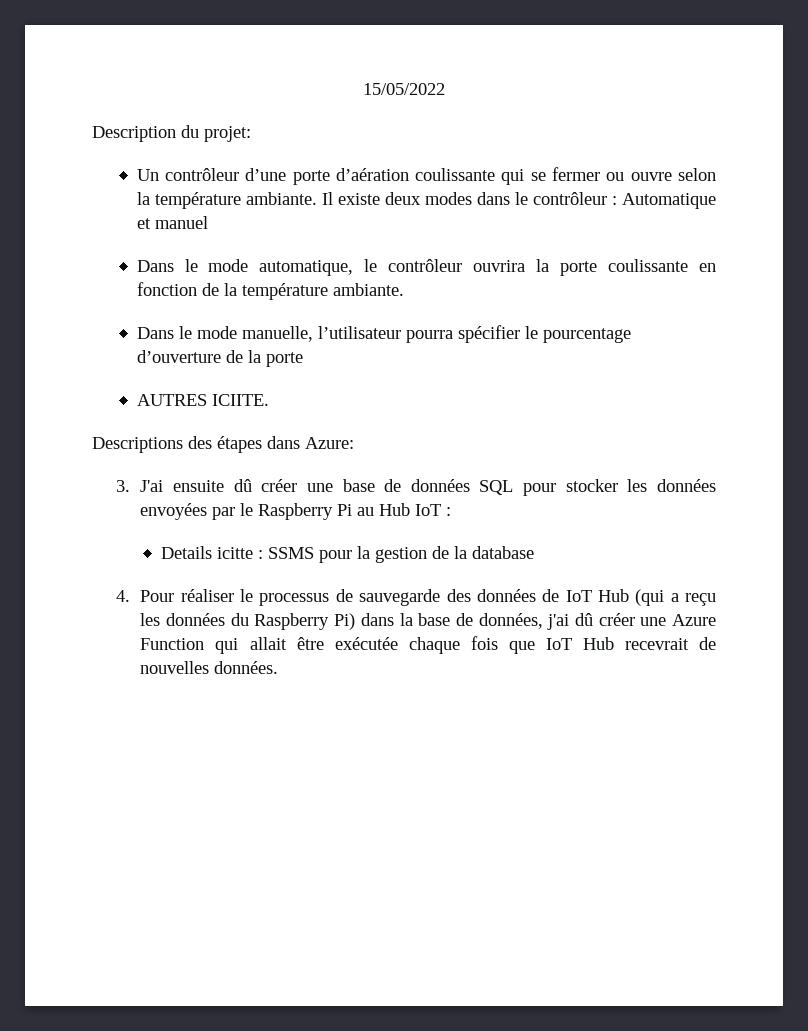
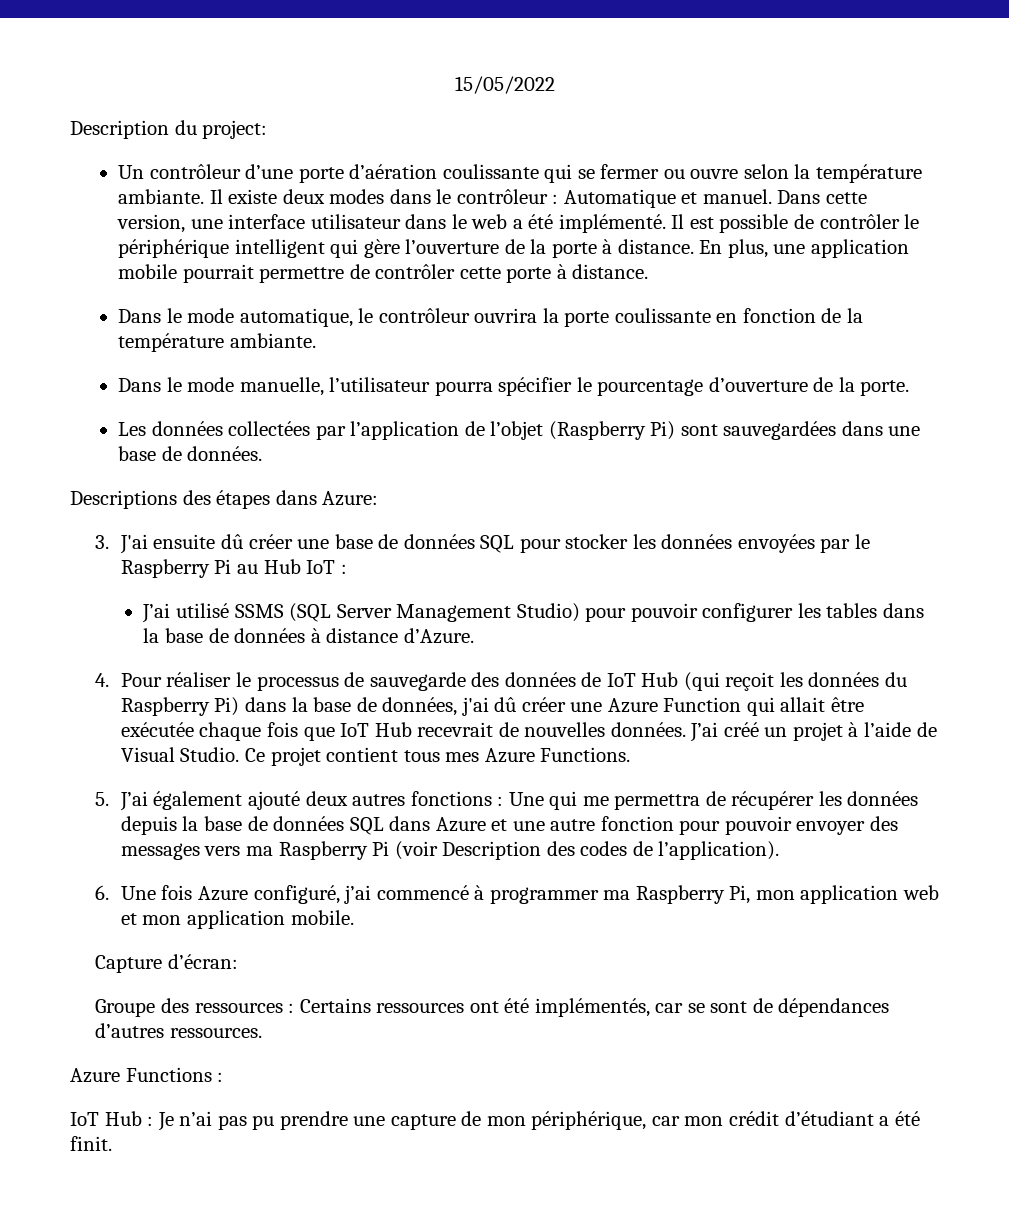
- Description du projet:
+ Description du project:
- Il existe deux modes dans le contrôleur : Automatique et manuel
+ Il existe deux modes dans le contrôleur : Automatique et manuel. Dans cette version, une interface utilisateur dans le web a été implémenté. Il est possible de contrôler le périphérique intelligent qui gère l’ouverture de la porte à distance. En plus, une application mobile pourrait permettre de contrôler cette porte à distance.
- Dans le mode manuelle, l’utilisateur pourra spécifier le pourcentage d’ouverture de la porte
- AUTRES ICIITE.
+ Dans le mode manuelle, l’utilisateur pourra spécifier le pourcentage d’ouverture de la porte.
+ Les données collectées par l’application de l’objet (Raspberry Pi) sont sauvegardées dans une base de données.
- Details icitte : SSMS pour la gestion de la database
+ J’ai utilisé SSMS (SQL Server Management Studio) pour pouvoir configurer les tables dans la base de données à distance d’Azure.
- 4. Pour réaliser le processus de sauvegarde des données de IoT Hub (qui a reçu les données du Raspberry Pi) dans la base de données, j'ai dû créer une Azure Function qui allait être exécutée chaque fois que IoT Hub recevrait de nouvelles données.
+ 4. Pour réaliser le processus de sauvegarde des données de IoT Hub (qui reçoit les données du Raspberry Pi) dans la base de données, j'ai dû créer une Azure Function qui allait être exécutée chaque fois que IoT Hub recevrait de nouvelles données.
+ J’ai créé un projet à l’aide de Visual Studio. Ce projet contient tous mes Azure Functions.
+ 5. J’ai également ajouté deux autres fonctions : Une qui me permettra de récupérer les données depuis la base de données SQL dans Azure et une autre fonction pour pouvoir envoyer des messages vers ma Raspberry Pi (voir Description des codes de l’application).
+ 6. Une fois Azure configuré, j’ai commencé à programmer ma Raspberry Pi, mon application web et mon application mobile.
+ Capture d’écran:
+ Groupe des ressources : Certains ressources ont été implémentés, car se sont de dépendances d’autres ressources.
+ Azure Functions :
+ IoT Hub : Je n’ai pas pu prendre une capture de mon périphérique, car mon crédit d’étudiant a été finit.

